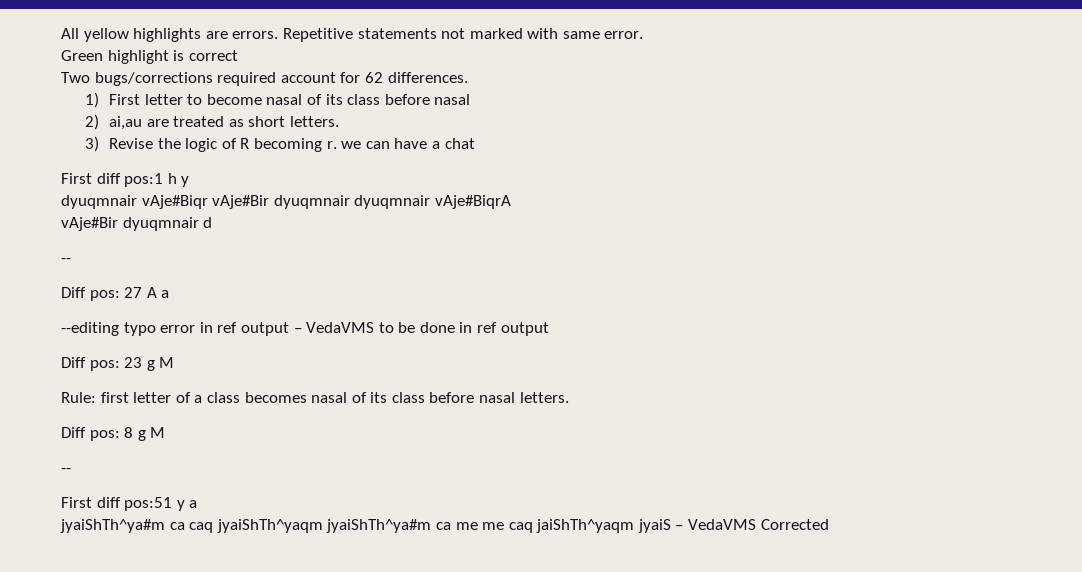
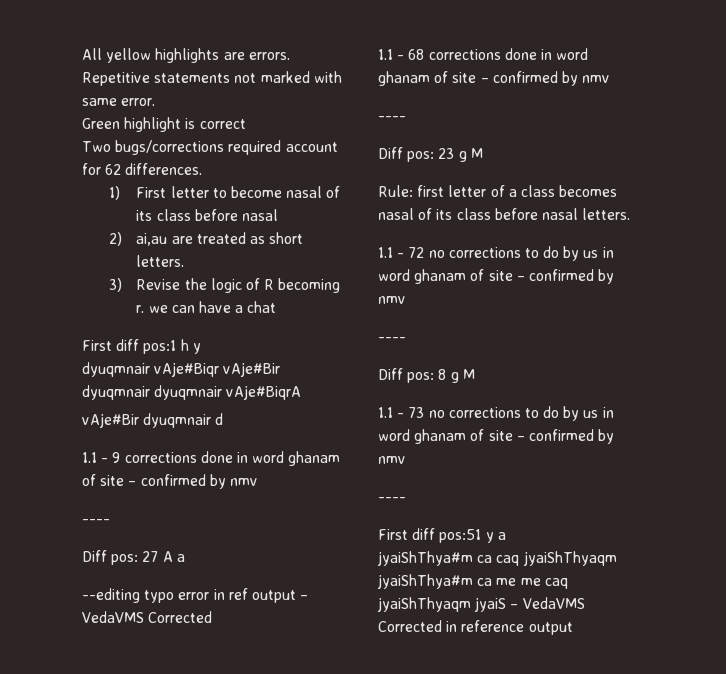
  vAje#Bir dyuqmnair d
- --
+ 1.1 - 9 corrections done in word ghanam of site – confirmed by nmv
+ ----
- --editing typo error in ref output – VedaVMS to be done in ref output
+ --editing typo error in ref output – VedaVMS Corrected
+ 1.1 - 68 corrections done in word ghanam of site – confirmed by nmv
+ ----
+ 1.1 - 72 no corrections to do by us in word ghanam of site – confirmed by nmv
+ ----
  Diff pos: 8 g M
- --
+ 1.1 - 73 no corrections to do by us in word ghanam of site – confirmed by nmv
+ ----
- jyaiShTh^ya#m ca caq jyaiShTh^yaqm jyaiShTh^ya#m ca me me caq jaiShTh^yaqm jyaiS – VedaVMS Corrected
+ jyaiShThya#m ca caq jyaiShThyaqm jyaiShThya#m ca me me caq jyaiShThyaqm jyaiS – VedaVMS Corrected in reference output

